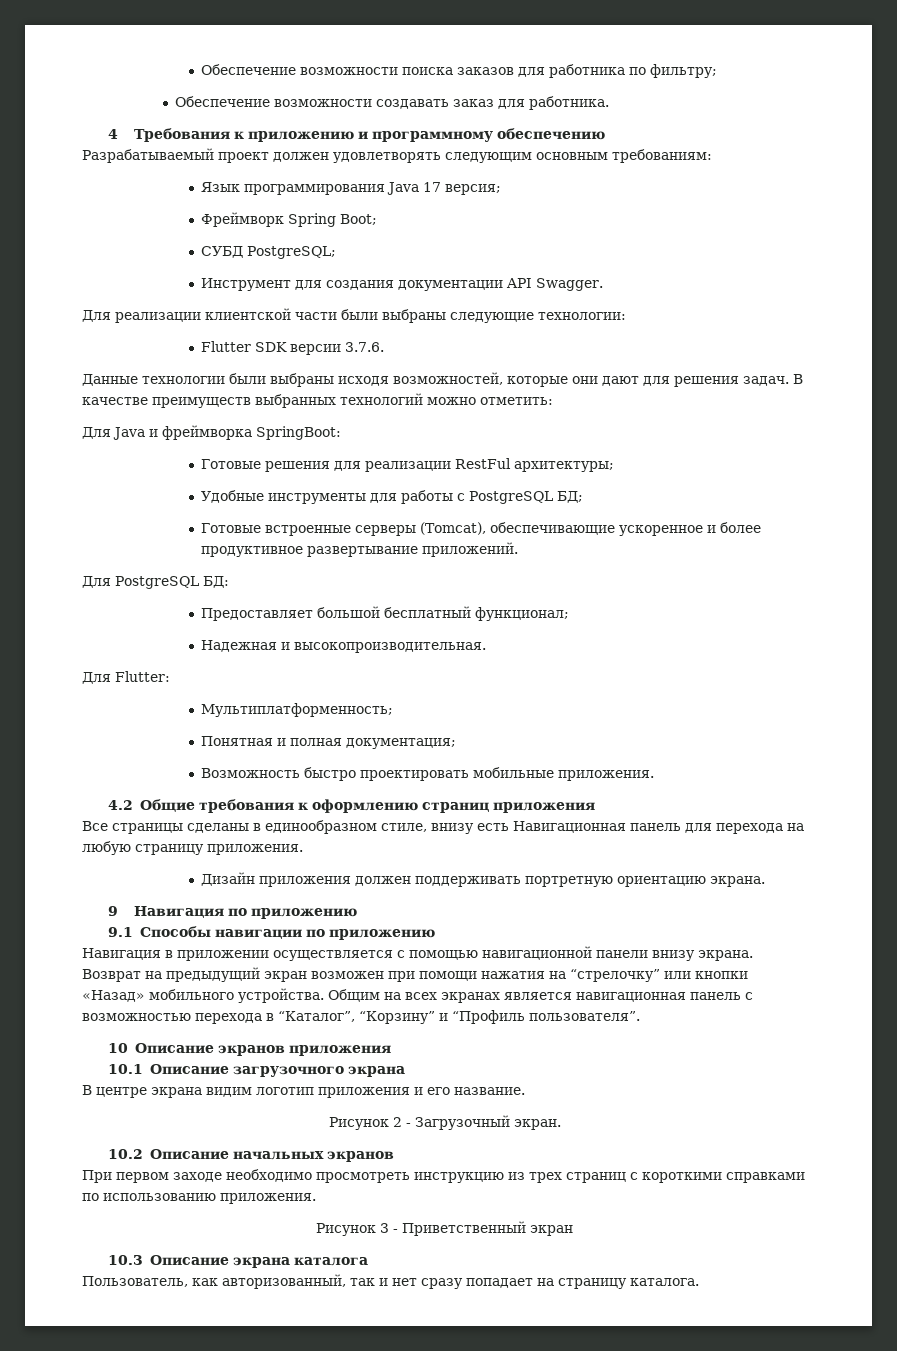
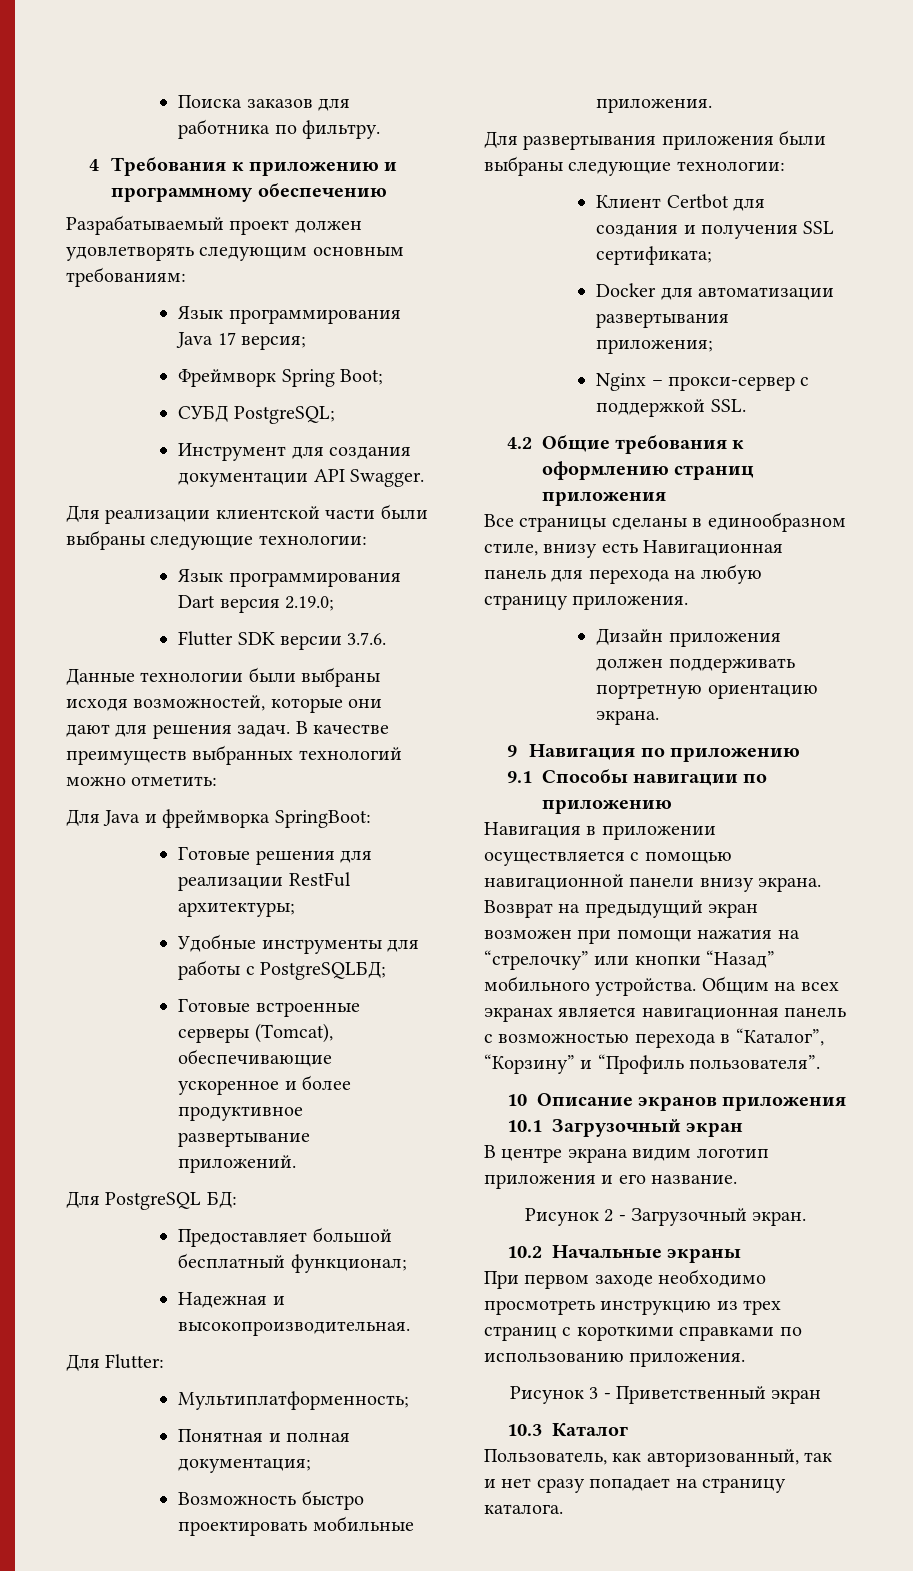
- Обеспечение возможности поиска заказов для работника по фильтру;
- Обеспечение возможности создавать заказ для работника.
+ Поиска заказов для работника по фильтру.
+ Язык программирования Dart версия 2.19.0;
- Удобные инструменты для работы с PostgreSQL БД;
+ Удобные инструменты для работы с PostgreSQLБД;
+ Для развертывания приложения были выбраны следующие технологии:
+ Клиент Certbot для создания и получения SSL сертификата;
+ Docker для автоматизации развертывания приложения;
+ Nginx – прокси-сервер с поддержкой SSL.
- Возврат на предыдущий экран возможен при помощи нажатия на “стрелочку” или кнопки «Назад» мобильного устройства.
+ Возврат на предыдущий экран возможен при помощи нажатия на “стрелочку” или кнопки “Назад” мобильного устройства.
- 10.1 Описание загрузочного экрана
+ 10.1 Загрузочный экран
- 10.2 Описание начальных экранов
+ 10.2 Начальные экраны
- 10.3 Описание экрана каталога
+ 10.3 Каталог

